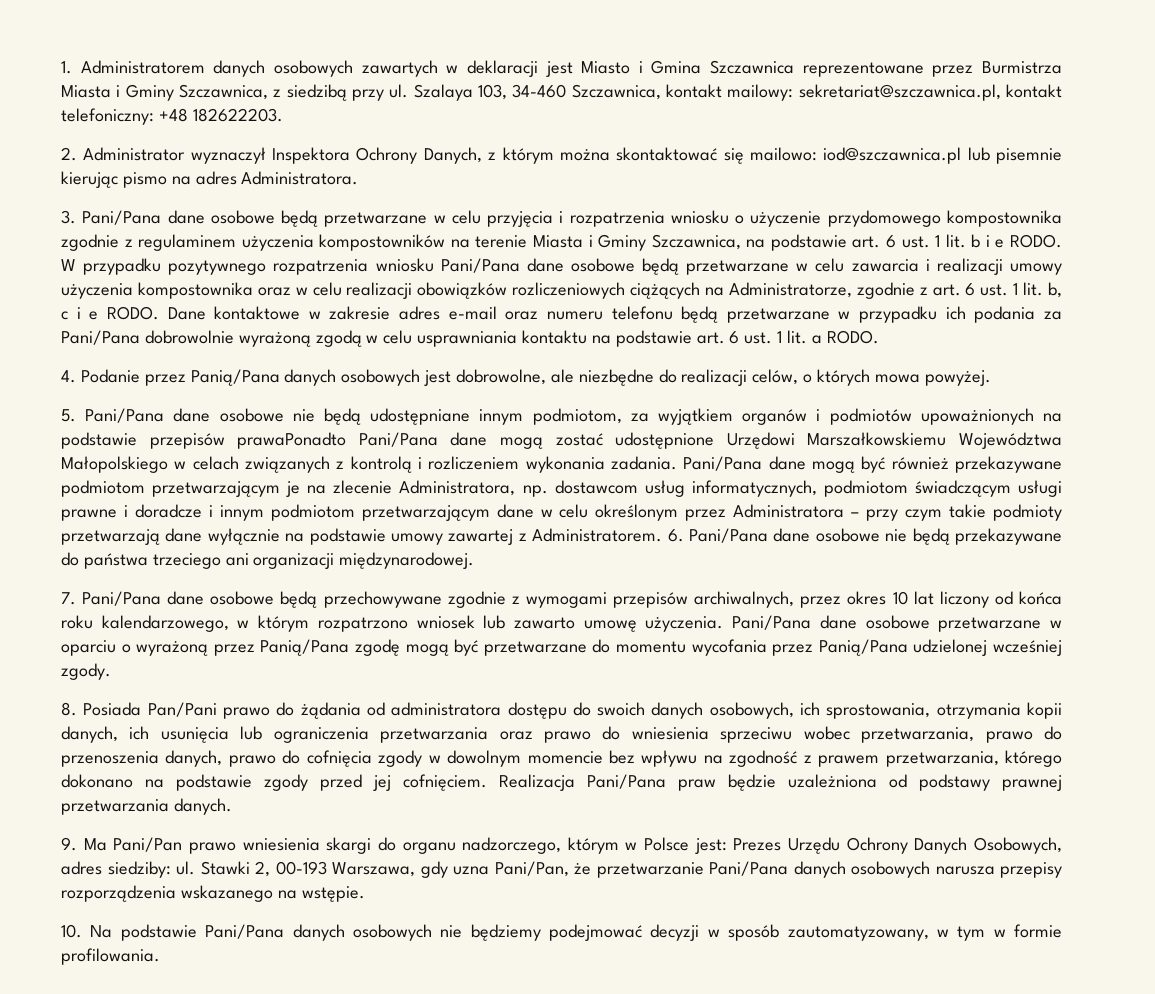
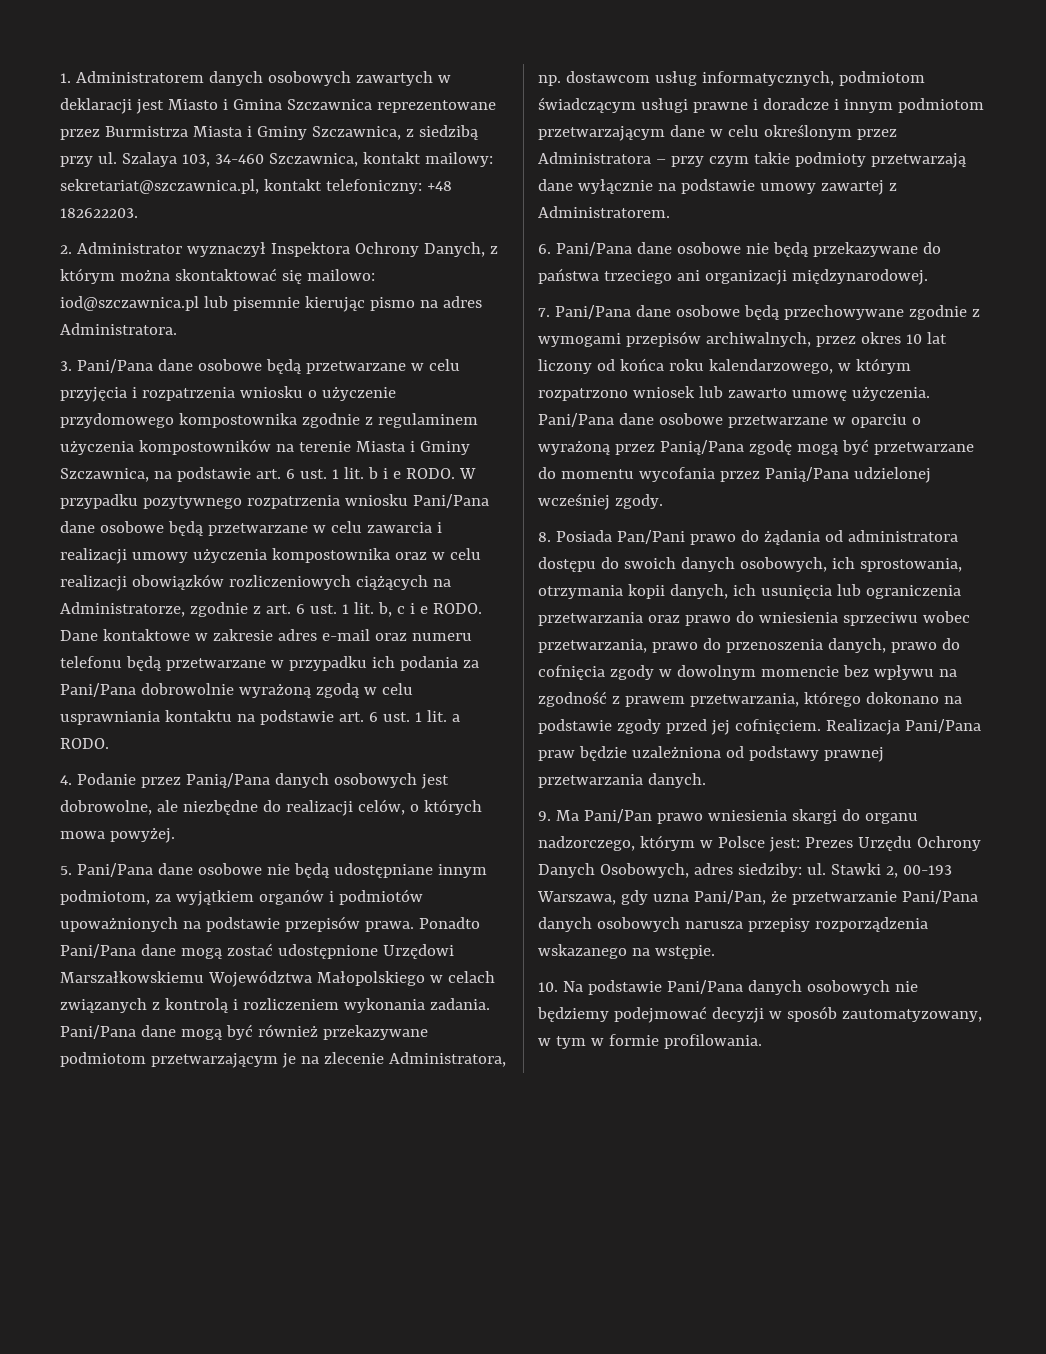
- 5. Pani/Pana dane osobowe nie będą udostępniane innym podmiotom, za wyjątkiem organów i podmiotów upoważnionych na podstawie przepisów prawaPonadto Pani/Pana dane mogą zostać udostępnione Urzędowi Marszałkowskiemu Województwa Małopolskiego w celach związanych z kontrolą i rozliczeniem wykonania zadania.
+ 5. Pani/Pana dane osobowe nie będą udostępniane innym podmiotom, za wyjątkiem organów i podmiotów upoważnionych na podstawie przepisów prawa. Ponadto Pani/Pana dane mogą zostać udostępnione Urzędowi Marszałkowskiemu Województwa Małopolskiego w celach związanych z kontrolą i rozliczeniem wykonania zadania.
- Pani/Pana dane mogą być również przekazywane podmiotom przetwarzającym je na zlecenie Administratora, np. dostawcom usług informatycznych, podmiotom świadczącym usługi prawne i doradcze i innym podmiotom przetwarzającym dane w celu określonym przez Administratora – przy czym takie podmioty przetwarzają dane wyłącznie na podstawie umowy zawartej z Administratorem. 6. Pani/Pana dane osobowe nie będą przekazywane do państwa trzeciego ani organizacji międzynarodowej.
+ Pani/Pana dane mogą być również przekazywane podmiotom przetwarzającym je na zlecenie Administratora, np. dostawcom usług informatycznych, podmiotom świadczącym usługi prawne i doradcze i innym podmiotom przetwarzającym dane w celu określonym przez Administratora – przy czym takie podmioty przetwarzają dane wyłącznie na podstawie umowy zawartej z Administratorem.
+ 6. Pani/Pana dane osobowe nie będą przekazywane do państwa trzeciego ani organizacji międzynarodowej.

